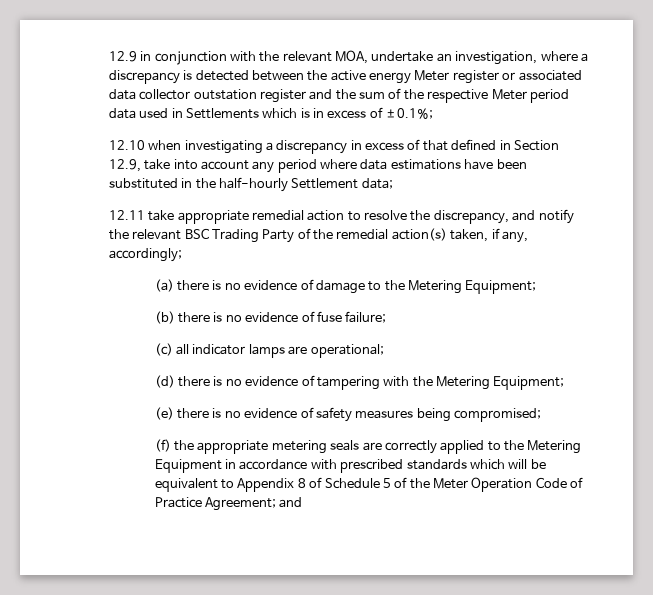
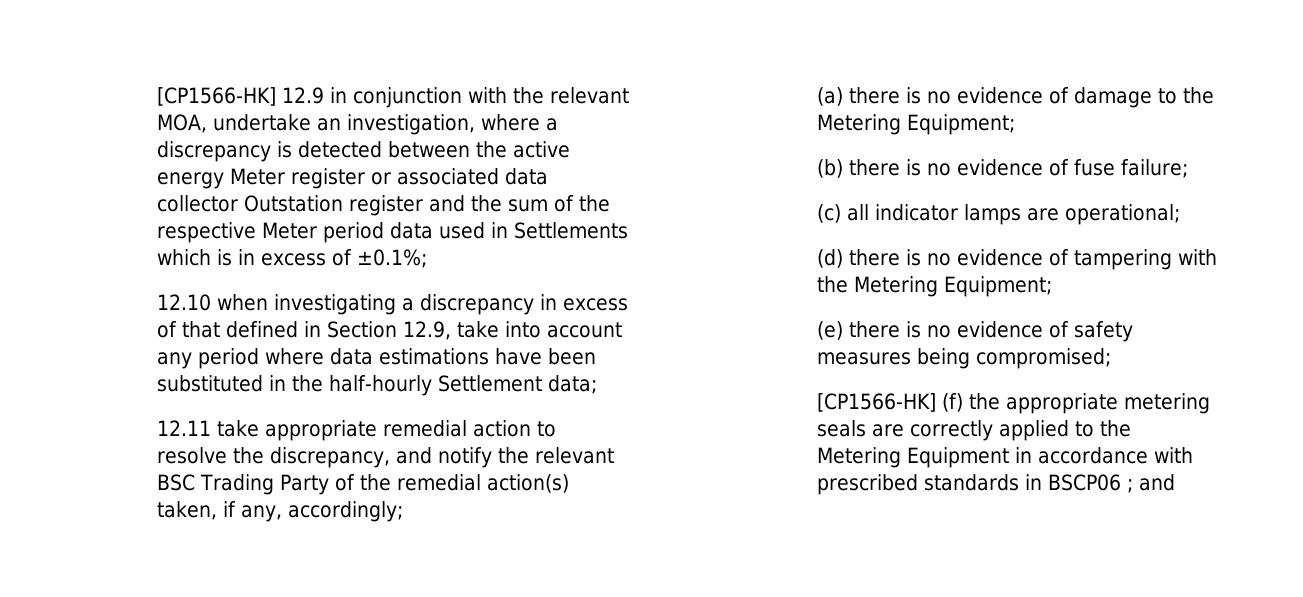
- 12.9 in conjunction with the relevant MOA, undertake an investigation, where a discrepancy is detected between the active energy Meter register or associated data collector outstation register and the sum of the respective Meter period data used in Settlements which is in excess of ±0.1%;
+ [CP1566-HK] 12.9 in conjunction with the relevant MOA, undertake an investigation, where a discrepancy is detected between the active energy Meter register or associated data collector Outstation register and the sum of the respective Meter period data used in Settlements which is in excess of ±0.1%;
- (f) the appropriate metering seals are correctly applied to the Metering Equipment in accordance with prescribed standards which will be equivalent to Appendix 8 of Schedule 5 of the Meter Operation Code of Practice Agreement; and
+ [CP1566-HK] (f) the appropriate metering seals are correctly applied to the Metering Equipment in accordance with prescribed standards in BSCP06 ; and

